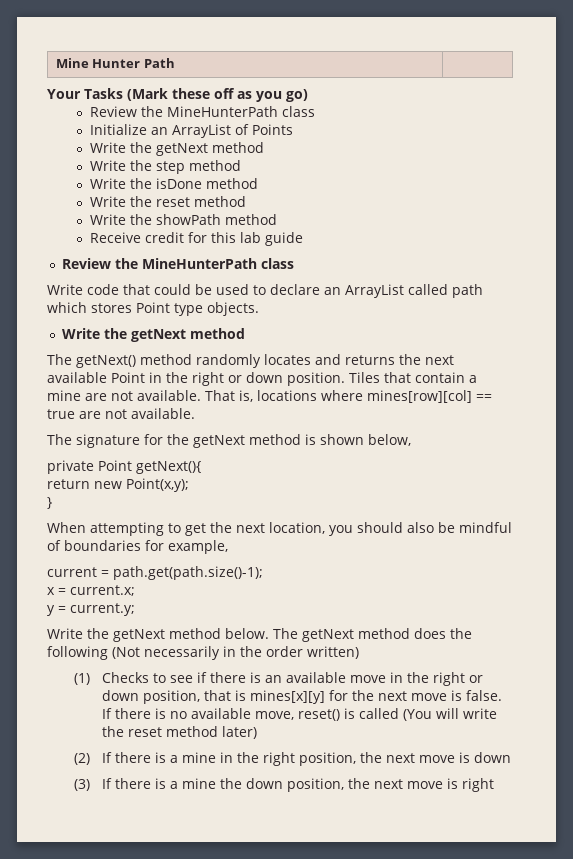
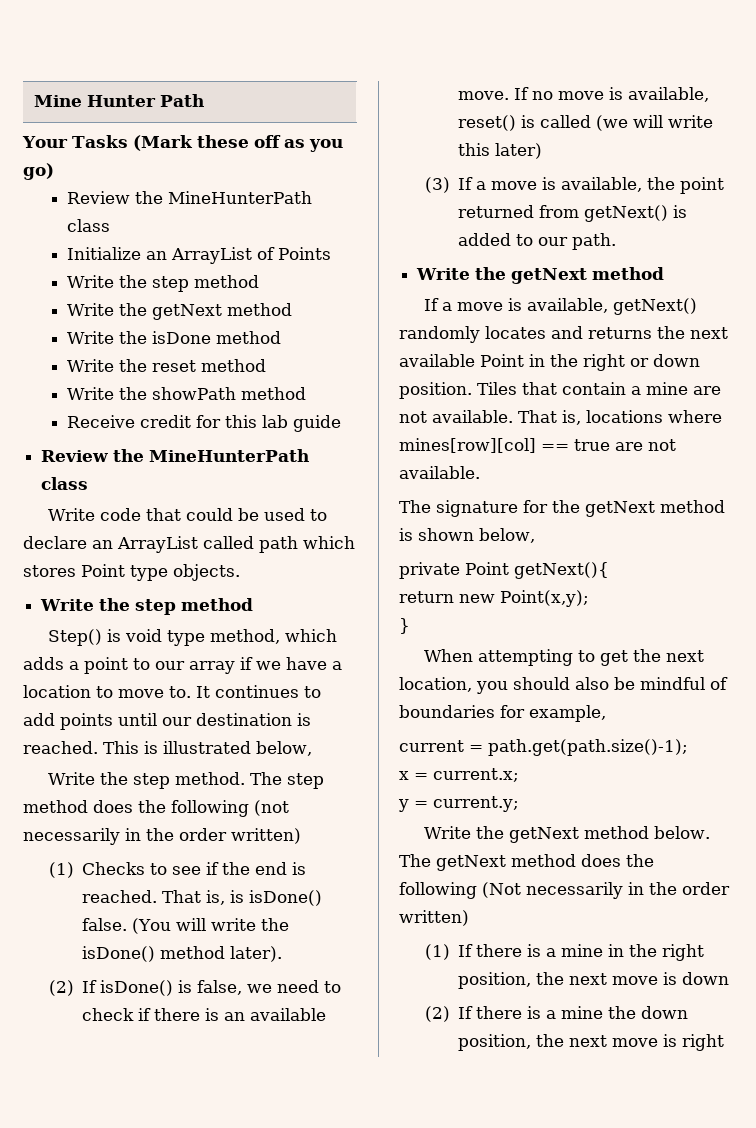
  Initialize an ArrayList of Points
+ Write the step method
  Write the getNext method
- Write the step method
  Write code that could be used to declare an ArrayList called path which stores Point type objects.
+ Write the step method
+ Step() is void type method, which adds a point to our array if we have a location to move to. It continues to add points until our destination is reached. This is illustrated below,
+ Write the step method. The step method does the following (not necessarily in the order written)
+ (1) Checks to see if the end is reached. That is, is isDone() false. (You will write the isDone() method later).
+ (2) If isDone() is false, we need to check if there is an available move. If no move is available, reset() is called (we will write this later)
+ (3) If a move is available, the point returned from getNext() is added to our path.
  Write the getNext method
- The getNext() method randomly locates and returns the next available Point in the right or down position.
+ If a move is available, getNext() randomly locates and returns the next available Point in the right or down position.
- (1) Checks to see if there is an available move in the right or down position, that is mines[x][y] for the next move is false. If there is no available move, reset() is called (You will write the reset method later)
- (2) If there is a mine in the right position, the next move is down
+ (1) If there is a mine in the right position, the next move is down
- (3) If there is a mine the down position, the next move is right
+ (2) If there is a mine the down position, the next move is right

